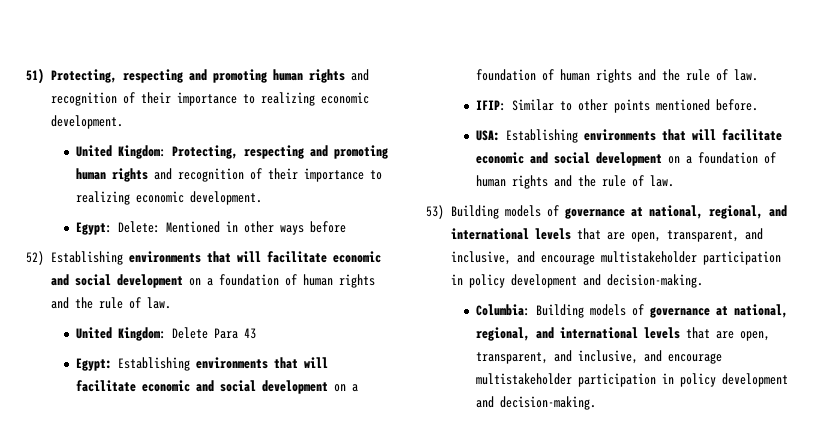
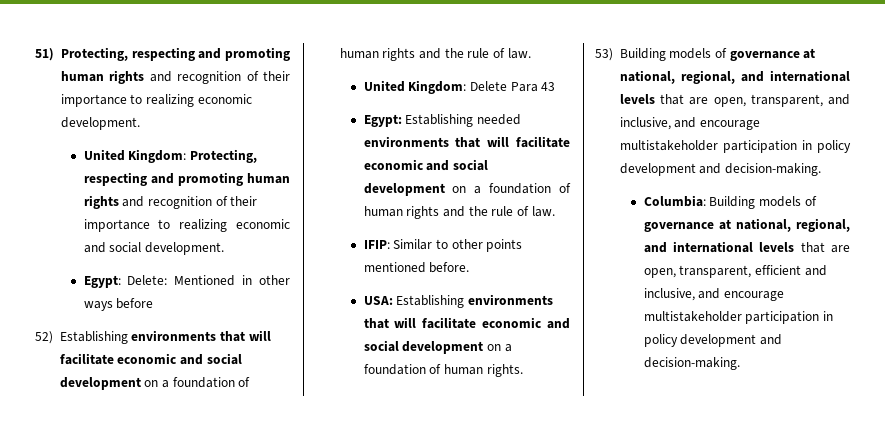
- United Kingdom: Protecting, respecting and promoting human rights and recognition of their importance to realizing economic development.
+ United Kingdom: Protecting, respecting and promoting human rights and recognition of their importance to realizing economic and social development.
- Egypt: Establishing environments that will facilitate economic and social development on a foundation of human rights and the rule of law.
+ Egypt: Establishing needed environments that will facilitate economic and social development on a foundation of human rights and the rule of law.
- USA: Establishing environments that will facilitate economic and social development on a foundation of human rights and the rule of law.
+ USA: Establishing environments that will facilitate economic and social development on a foundation of human rights.
- Columbia: Building models of governance at national, regional, and international levels that are open, transparent, and inclusive, and encourage multistakeholder participation in policy development and decision-making.
+ Columbia: Building models of governance at national, regional, and international levels that are open, transparent, efficient and inclusive, and encourage multistakeholder participation in policy development and decision-making.

